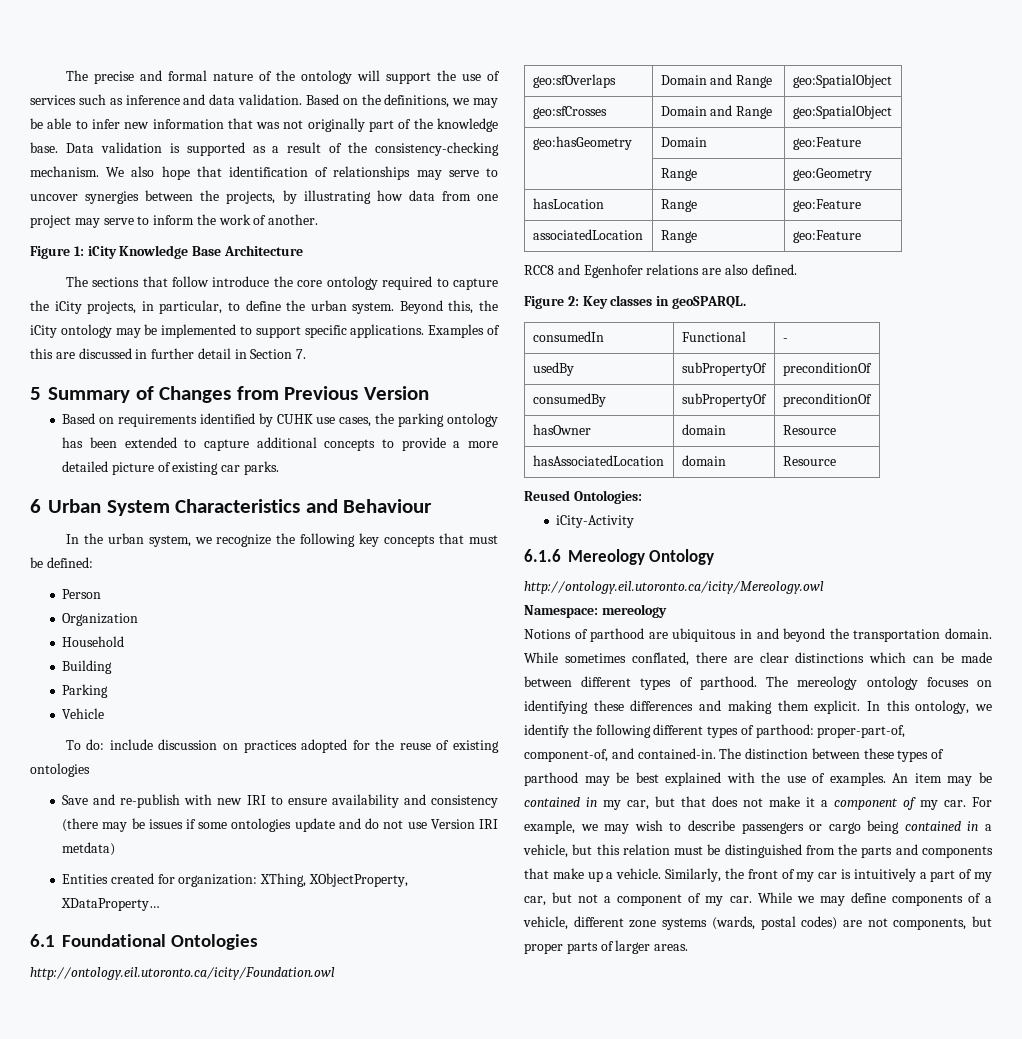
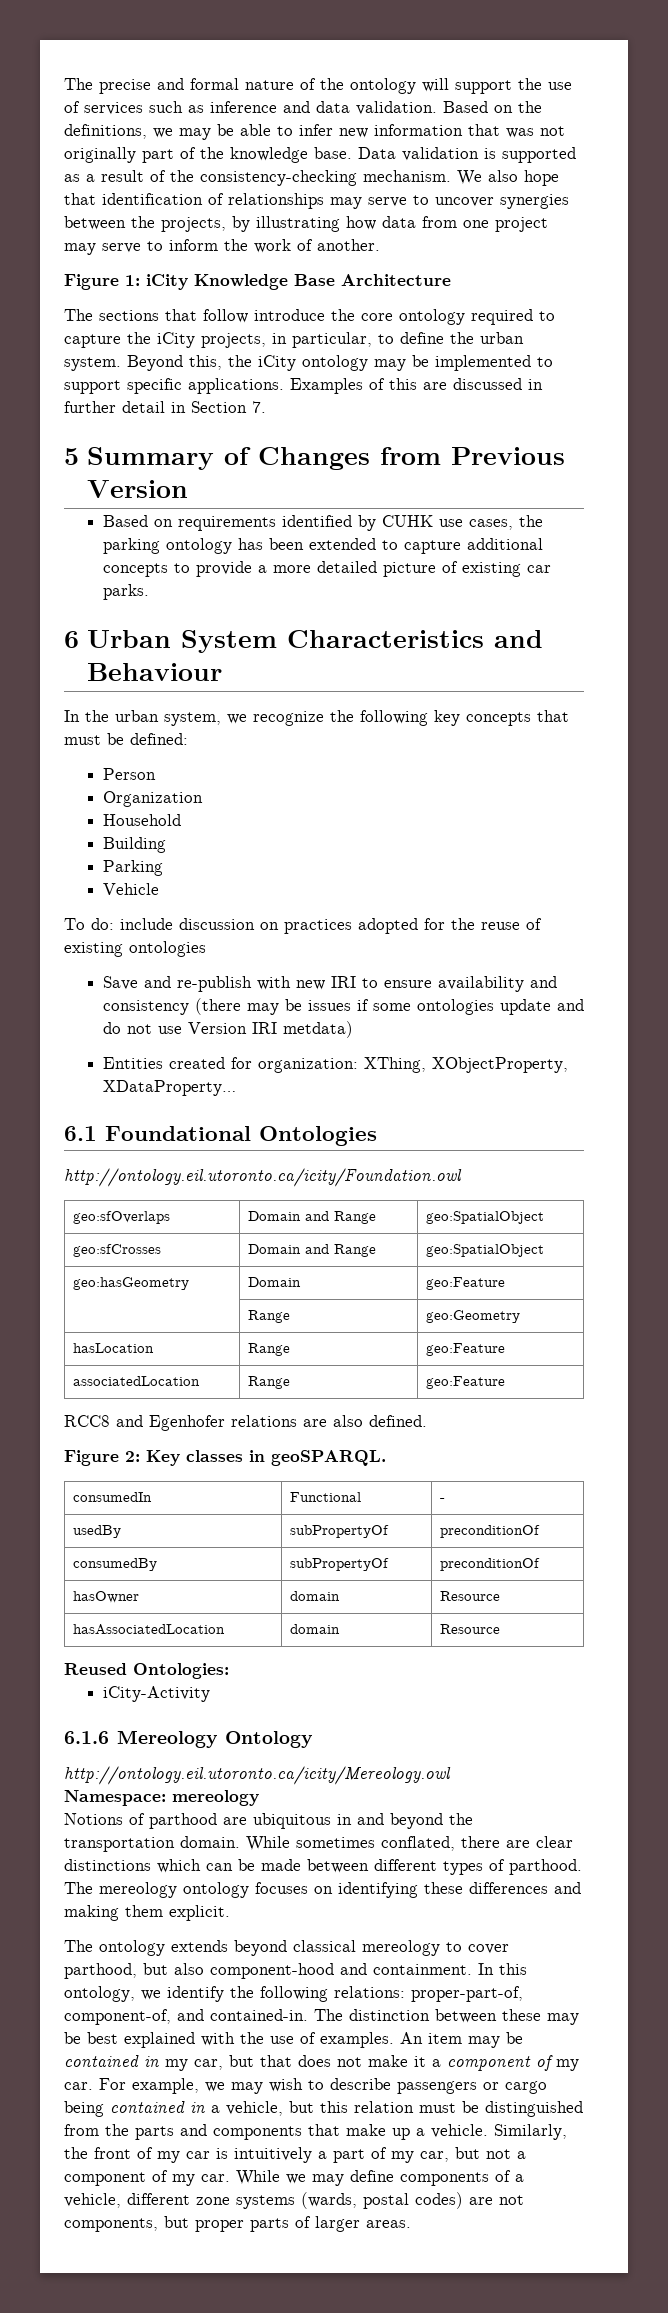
- The mereology ontology focuses on identifying these differences and making them explicit. In this ontology, we identify the following different types of parthood: proper-part-of, component-of, and contained-in.
+ The mereology ontology focuses on identifying these differences and making them explicit.
+ The ontology extends beyond classical mereology to cover parthood, but also component-hood and containment. In this ontology, we identify the following relations: proper-part-of, component-of, and contained-in.
- The distinction between these types of parthood may be best explained with the use of examples.
+ The distinction between these may be best explained with the use of examples.

